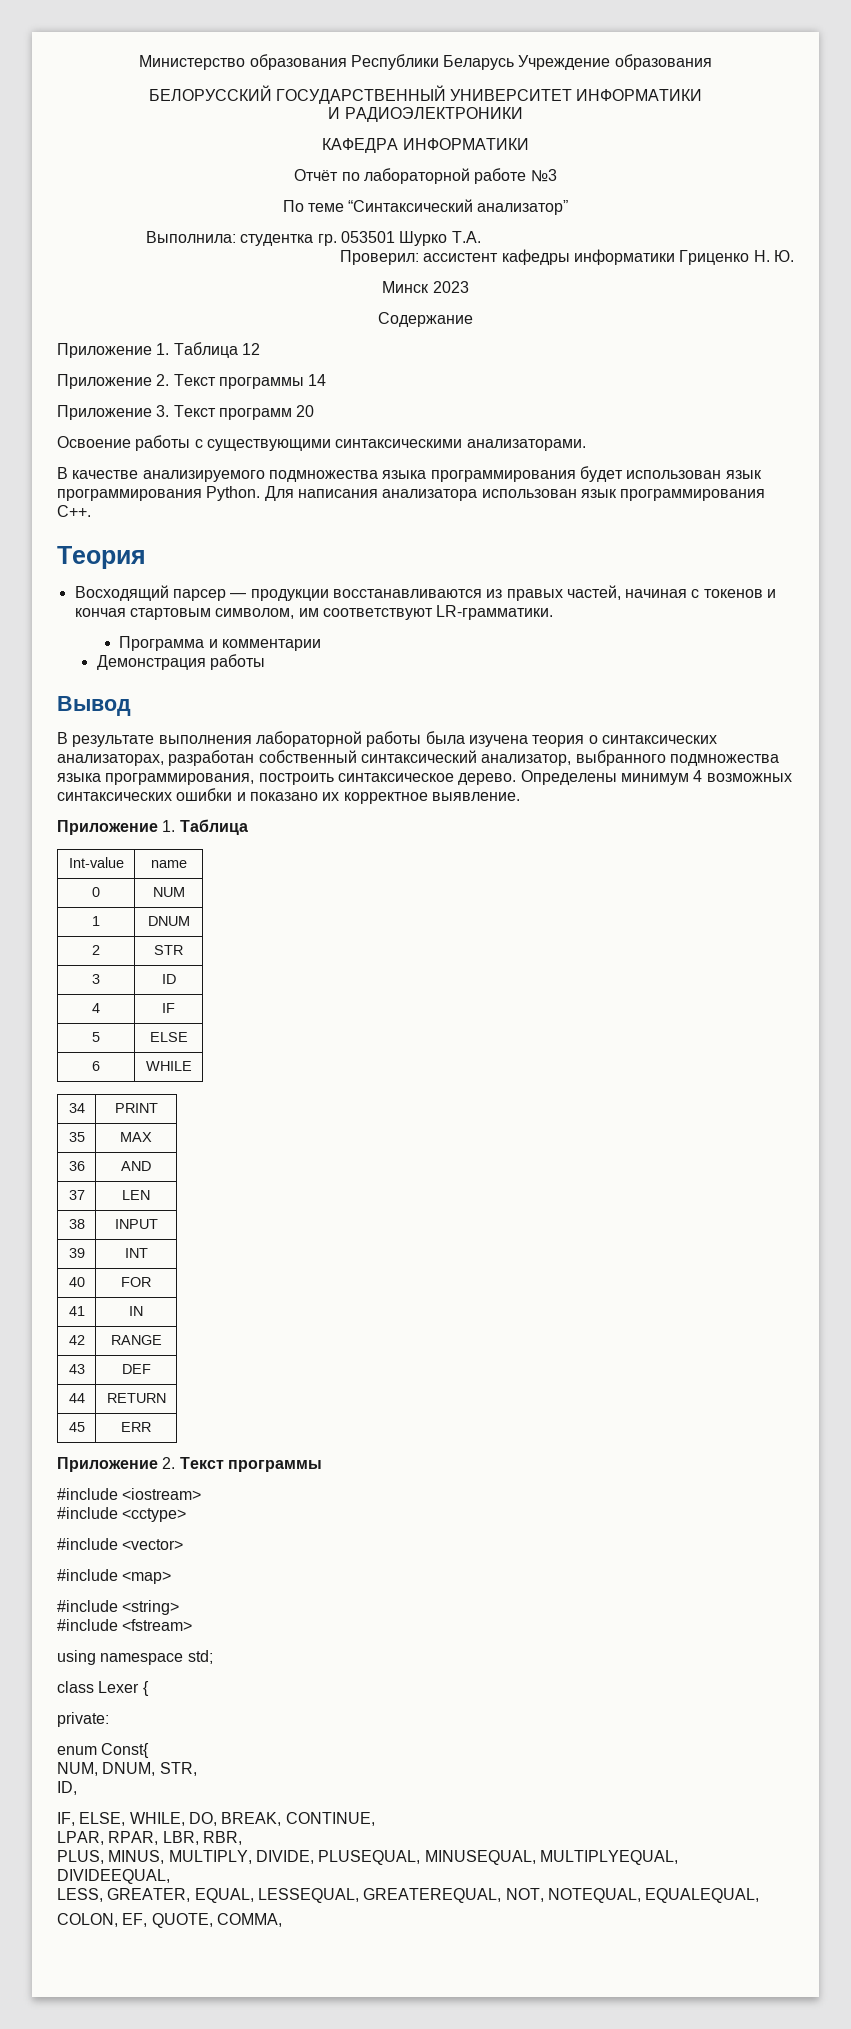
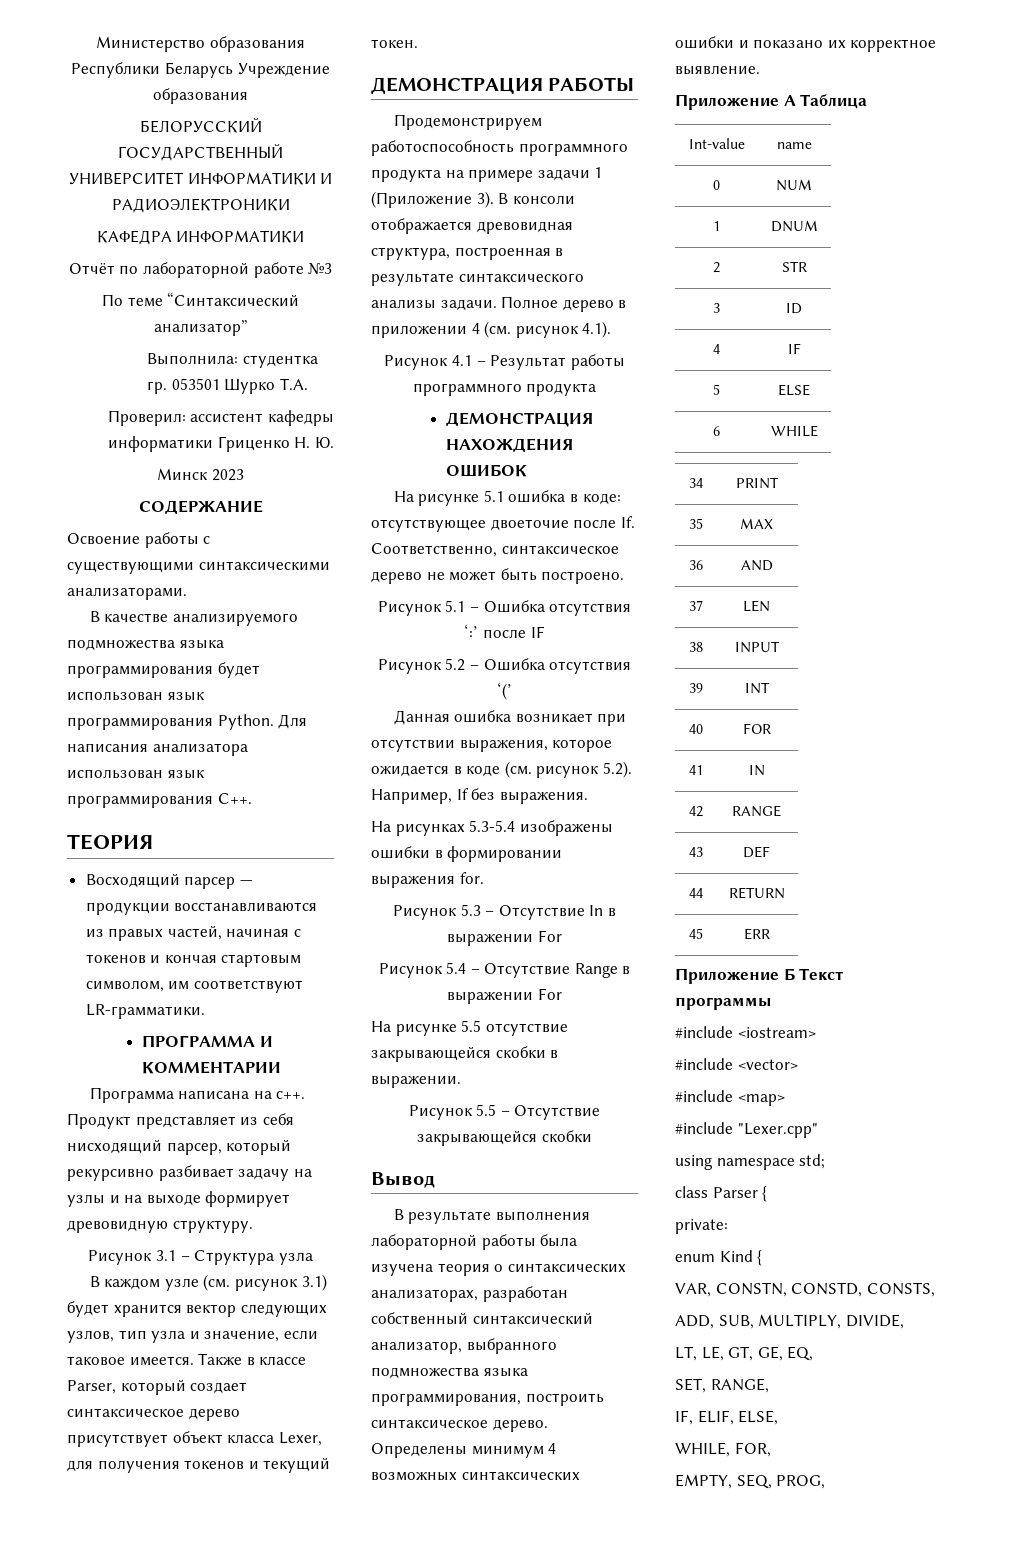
- БЕЛОРУССКИЙ ГОСУДАРСТВЕННЫЙ УНИВЕРСИТЕТ ИНФОРМАТИКИ
- И РАДИОЭЛЕКТРОНИКИ
+ БЕЛОРУССКИЙ ГОСУДАРСТВЕННЫЙ УНИВЕРСИТЕТ ИНФОРМАТИКИ И РАДИОЭЛЕКТРОНИКИ
- Содержание
- Приложение 1. Таблица 12
- Приложение 2. Текст программы 14
- Приложение 3. Текст программ 20
+ СОДЕРЖАНИЕ
- Теория
+ ТЕОРИЯ
- Программа и комментарии
- Демонстрация работы
+ ПРОГРАММА И КОММЕНТАРИИ
+ Программа написана на с++. Продукт представляет из себя нисходящий парсер, который рекурсивно разбивает задачу на узлы и на выходе формирует древовидную структуру.
+ Рисунок 3.1 – Структура узла
+ В каждом узле (см. рисунок 3.1) будет хранится вектор следующих узлов, тип узла и значение, если таковое имеется. Также в классе Parser, который создает синтаксическое дерево присутствует объект класса Lexer, для получения токенов и текущий токен.
+ ДЕМОНСТРАЦИЯ РАБОТЫ
+ Продемонстрируем работоспособность программного продукта на примере задачи 1 (Приложение 3). В консоли отображается древовидная структура, построенная в результате синтаксического анализы задачи. Полное дерево в приложении 4 (см. рисунок 4.1).
+ Рисунок 4.1 – Результат работы программного продукта
+ ДЕМОНСТРАЦИЯ НАХОЖДЕНИЯ ОШИБОК
+ На рисунке 5.1 ошибка в коде: отсутствующее двоеточие после If. Соответственно, синтаксическое дерево не может быть построено.
+ Рисунок 5.1 – Ошибка отсутствия ‘:’ после IF
+ Рисунок 5.2 – Ошибка отсутствия ‘(’
+ Данная ошибка возникает при отсутствии выражения, которое ожидается в коде (см. рисунок 5.2). Например, If без выражения.
+ На рисунках 5.3-5.4 изображены ошибки в формировании выражения for.
+ Рисунок 5.3 – Отсутствие In в выражении For
+ Рисунок 5.4 – Отсутствие Range в выражении For
+ На рисунке 5.5 отсутствие закрывающейся скобки в выражении.
+ Рисунок 5.5 – Отсутствие закрывающейся скобки
  Определены минимум 4 возможных синтаксических ошибки и показано их корректное выявление.
- Приложение 1. Таблица
+ Приложение А Таблица
  45 | ERR
- Приложение 2. Текст программы
+ Приложение Б Текст программы
- #include <cctype>
- #include <string>
- #include <fstream>
+ #include "Lexer.cpp"
- class Lexer {
+ class Parser {
- enum Const{
- NUM, DNUM, STR,
- ID,
+ enum Kind {
+ VAR, CONSTN, CONSTD, CONSTS,
+ ADD, SUB, MULTIPLY, DIVIDE,
+ LT, LE, GT, GE, EQ,
+ SET, RANGE,
- IF, ELSE, WHILE, DO, BREAK, CONTINUE,
- LPAR, RPAR, LBR, RBR,
- PLUS, MINUS, MULTIPLY, DIVIDE, PLUSEQUAL, MINUSEQUAL, MULTIPLYEQUAL, DIVIDEEQUAL,
- LESS, GREATER, EQUAL, LESSEQUAL, GREATEREQUAL, NOT, NOTEQUAL, EQUALEQUAL,
- COLON, EF, QUOTE, COMMA,
+ IF, ELIF, ELSE,
+ WHILE, FOR,
+ EMPTY, SEQ, PROG,

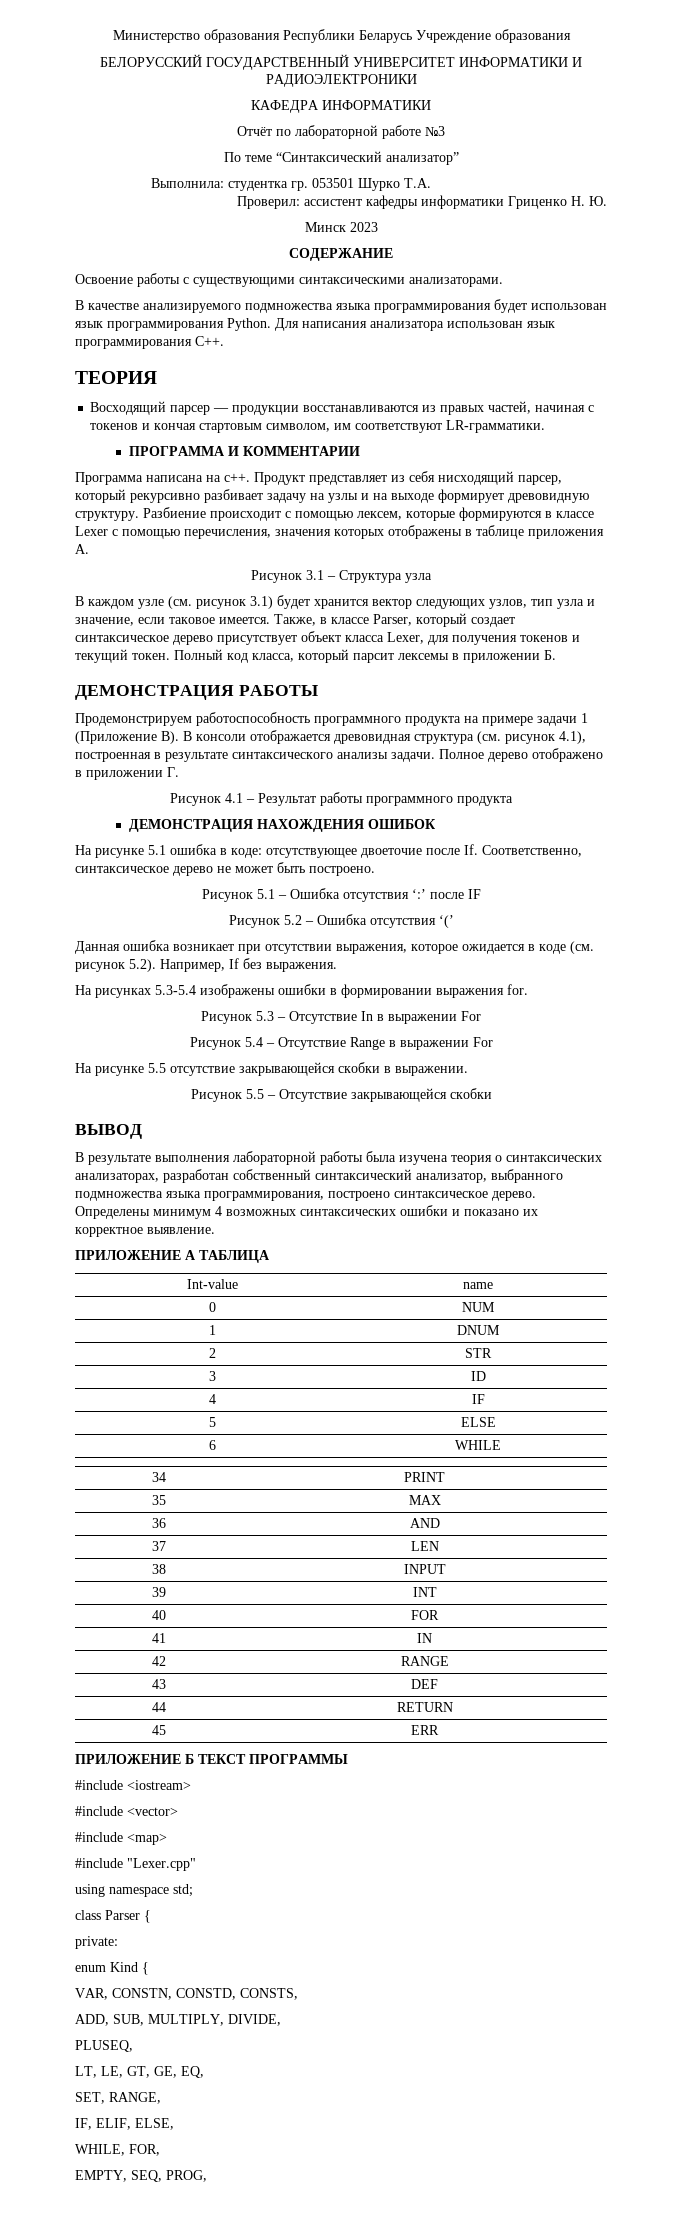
+ Разбиение происходит с помощью лексем, которые формируются в классе Lexer с помощью перечисления, значения которых отображены в таблице приложения А.
- Также в классе Parser, который создает синтаксическое дерево присутствует объект класса Lexer, для получения токенов и текущий токен.
+ Также, в классе Parser, который создает синтаксическое дерево присутствует объект класса Lexer, для получения токенов и текущий токен. Полный код класса, который парсит лексемы в приложении Б.
- Продемонстрируем работоспособность программного продукта на примере задачи 1 (Приложение 3). В консоли отображается древовидная структура, построенная в результате синтаксического анализы задачи.
+ Продемонстрируем работоспособность программного продукта на примере задачи 1 (Приложение B). В консоли отображается древовидная структура (см. рисунок 4.1), построенная в результате синтаксического анализы задачи.
- Полное дерево в приложении 4 (см. рисунок 4.1).
+ Полное дерево отображено в приложении Г.
- Вывод
+ ВЫВОД
- В результате выполнения лабораторной работы была изучена теория о синтаксических анализаторах, разработан собственный синтаксический анализатор, выбранного подмножества языка программирования, построить синтаксическое дерево.
+ В результате выполнения лабораторной работы была изучена теория о синтаксических анализаторах, разработан собственный синтаксический анализатор, выбранного подмножества языка программирования, построено синтаксическое дерево.
- Приложение А Таблица
+ ПРИЛОЖЕНИЕ А ТАБЛИЦА
- Приложение Б Текст программы
+ ПРИЛОЖЕНИЕ Б ТЕКСТ ПРОГРАММЫ
+ PLUSEQ,

